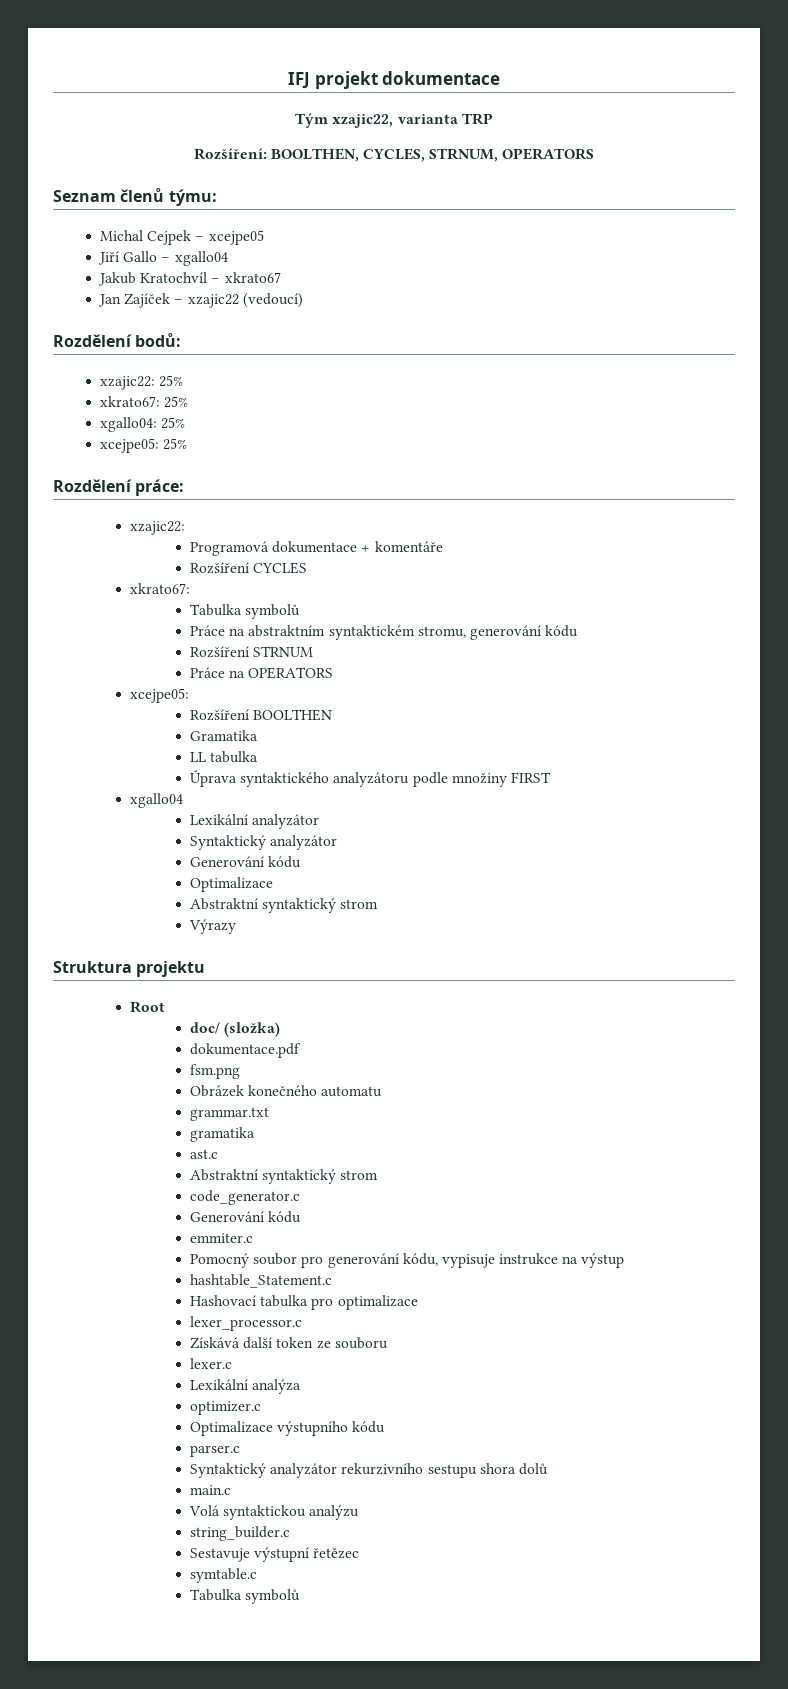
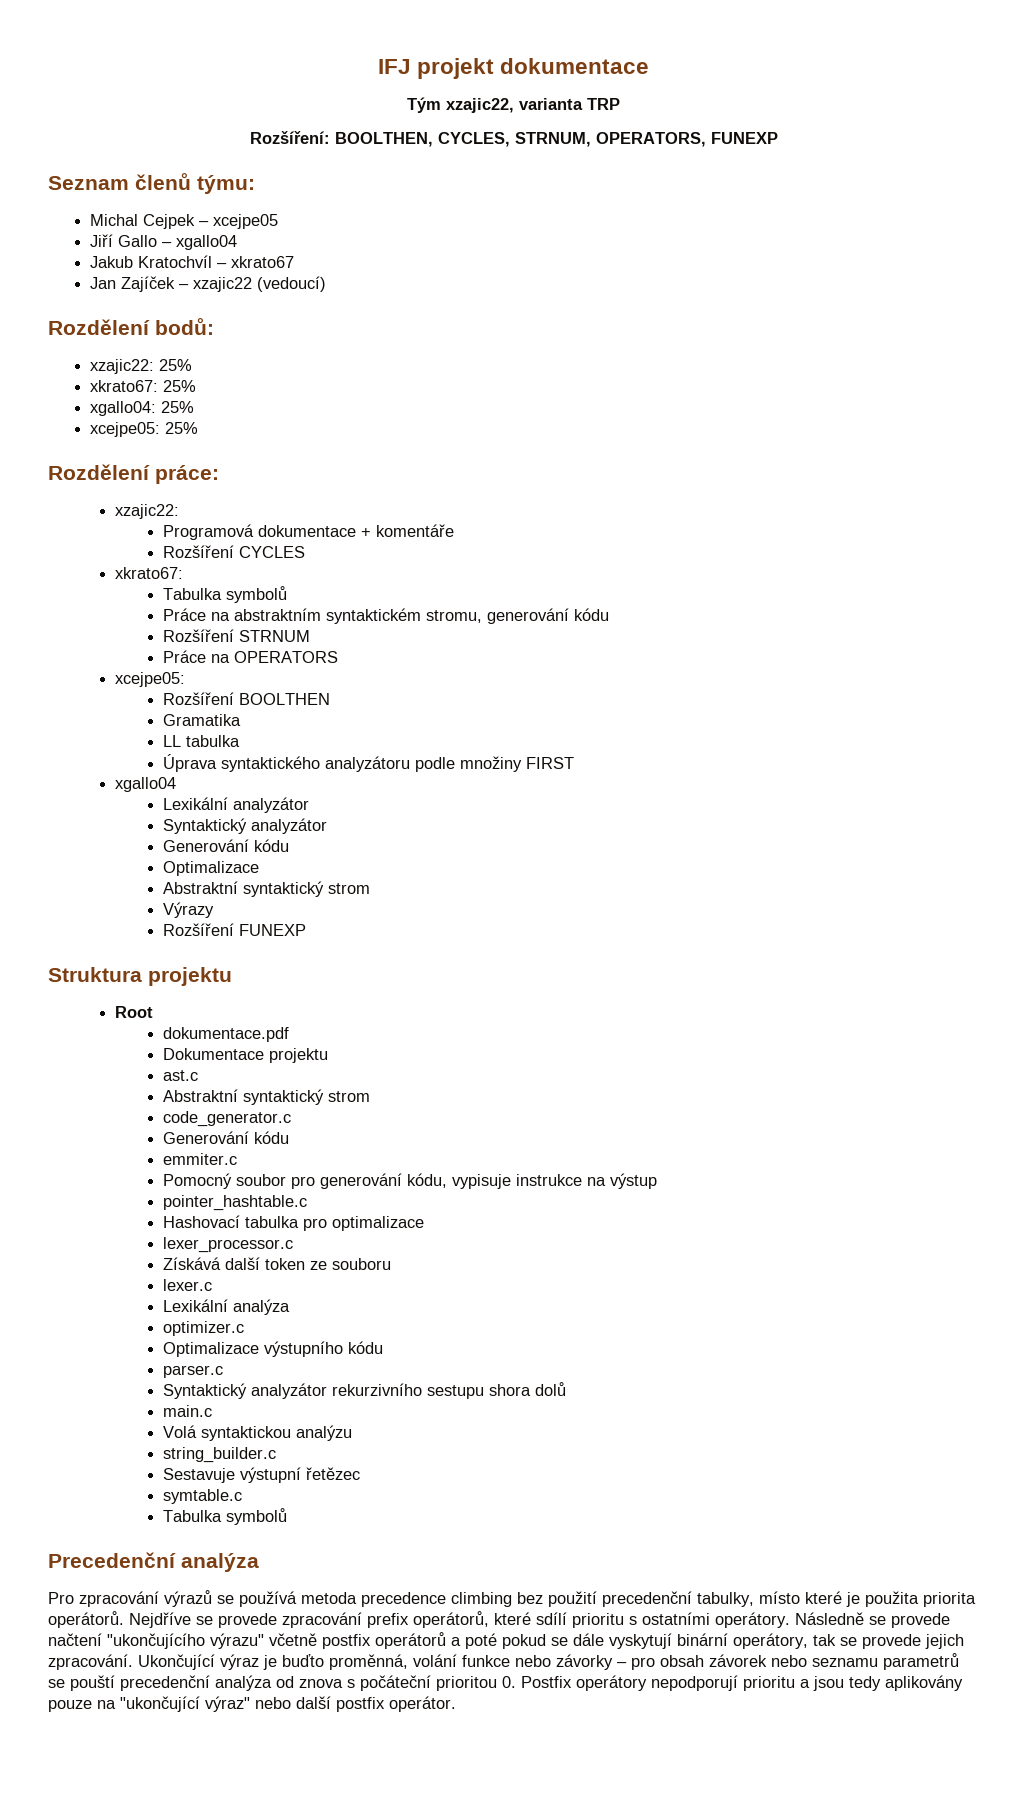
- Rozšíření: BOOLTHEN, CYCLES, STRNUM, OPERATORS
+ Rozšíření: BOOLTHEN, CYCLES, STRNUM, OPERATORS, FUNEXP
+ Rozšíření FUNEXP
- doc/ (složka)
- fsm.png
- Obrázek konečného automatu
- grammar.txt
- gramatika
+ Dokumentace projektu
- hashtable_Statement.c
+ pointer_hashtable.c
+ Precedenční analýza
+ Pro zpracování výrazů se používá metoda precedence climbing bez použití precedenční tabulky, místo které je použita priorita operátorů. Nejdříve se provede zpracování prefix operátorů, které sdílí prioritu s ostatními operátory. Následně se provede načtení "ukončujícího výrazu" včetně postfix operátorů a poté pokud se dále vyskytují binární operátory, tak se provede jejich zpracování. Ukončující výraz je buďto proměnná, volání funkce nebo závorky – pro obsah závorek nebo seznamu parametrů se pouští precedenční analýza od znova s počáteční prioritou 0. Postfix operátory nepodporují prioritu a jsou tedy aplikovány pouze na "ukončující výraz" nebo další postfix operátor.

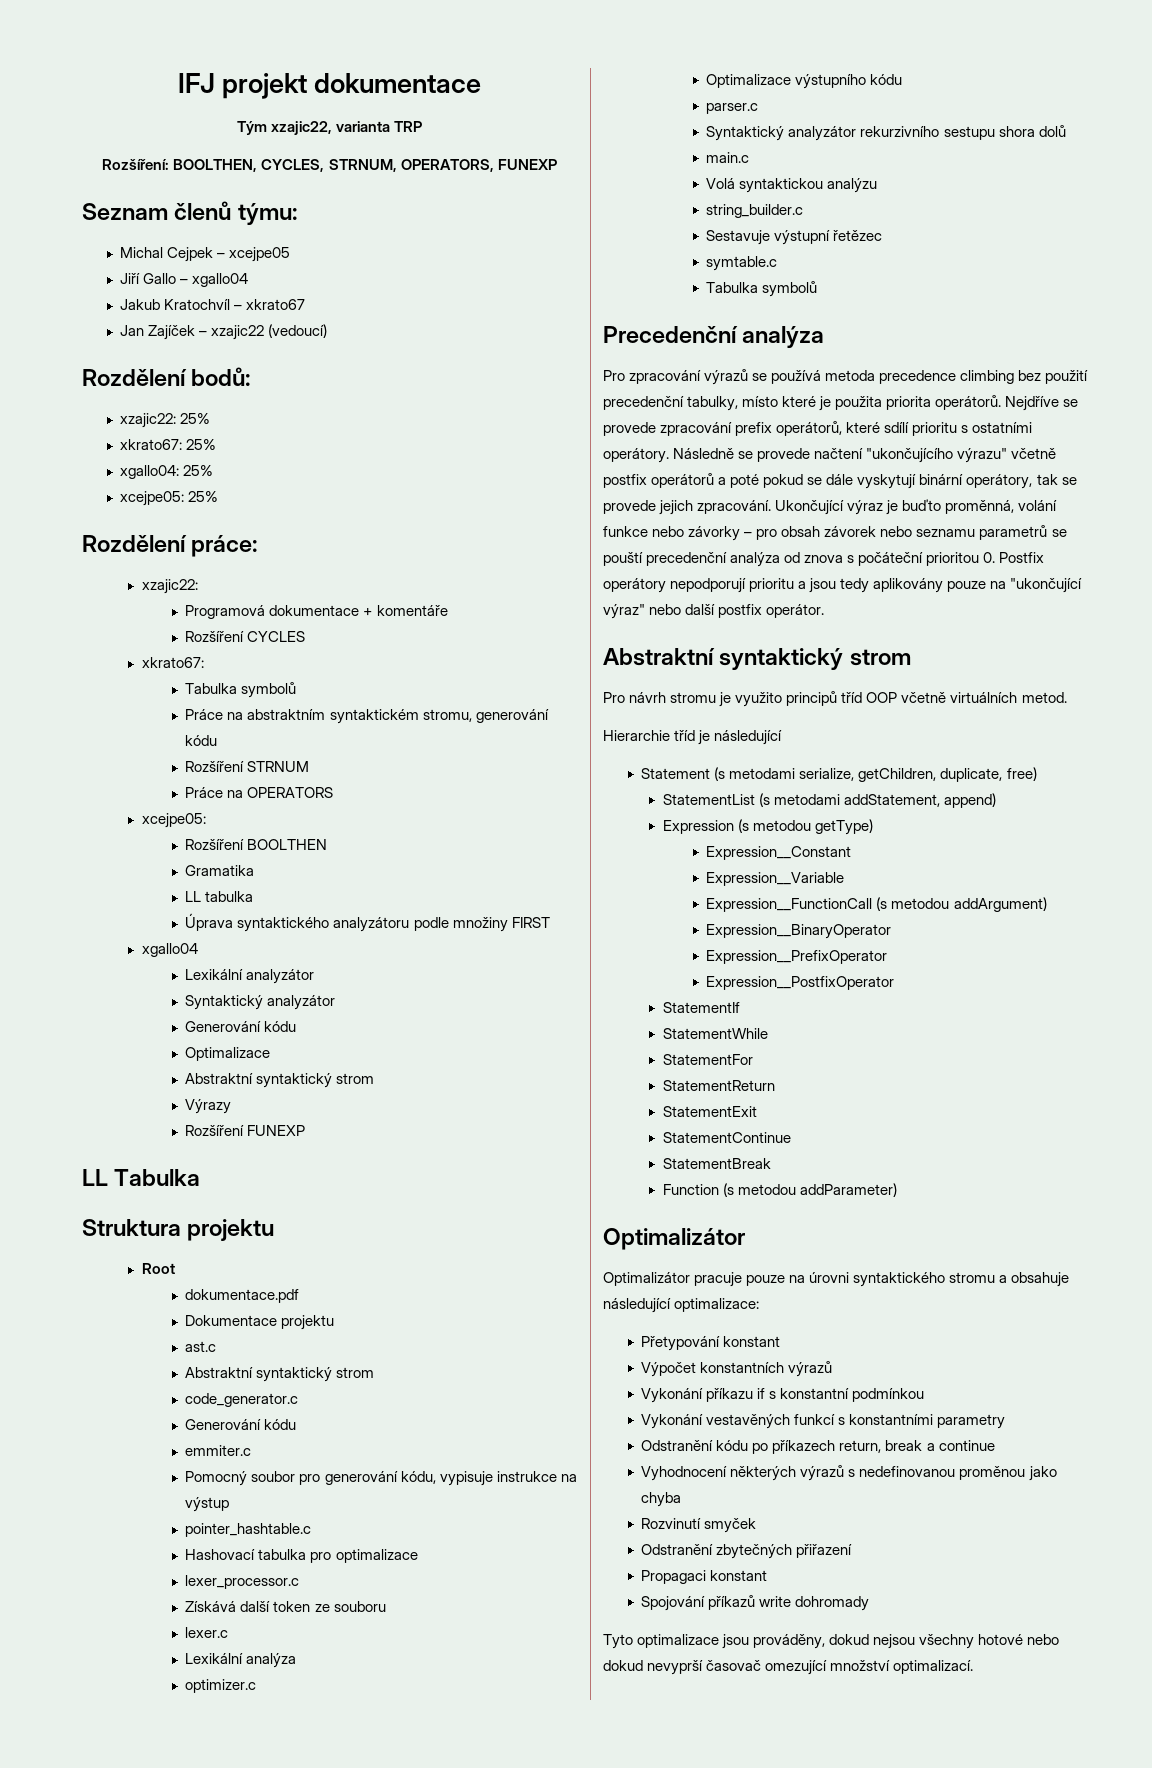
+ LL Tabulka
  Ukončující výraz je buďto proměnná, volání funkce nebo závorky – pro obsah závorek nebo seznamu parametrů se pouští precedenční analýza od znova s počáteční prioritou 0. Postfix operátory nepodporují prioritu a jsou tedy aplikovány pouze na "ukončující výraz" nebo další postfix operátor.
+ Abstraktní syntaktický strom
+ Pro návrh stromu je využito principů tříd OOP včetně virtuálních metod.
+ Hierarchie tříd je následující
+ Statement (s metodami serialize, getChildren, duplicate, free)
+ StatementList (s metodami addStatement, append)
+ Expression (s metodou getType)
+ Expression__Constant
+ Expression__Variable
+ Expression__FunctionCall (s metodou addArgument)
+ Expression__BinaryOperator
+ Expression__PrefixOperator
+ Expression__PostfixOperator
+ StatementIf
+ StatementWhile
+ StatementFor
+ StatementReturn
+ StatementExit
+ StatementContinue
+ StatementBreak
+ Function (s metodou addParameter)
+ Optimalizátor
+ Optimalizátor pracuje pouze na úrovni syntaktického stromu a obsahuje následující optimalizace:
+ Přetypování konstant
+ Výpočet konstantních výrazů
+ Vykonání příkazu if s konstantní podmínkou
+ Vykonání vestavěných funkcí s konstantními parametry
+ Odstranění kódu po příkazech return, break a continue
+ Vyhodnocení některých výrazů s nedefinovanou proměnou jako chyba
+ Rozvinutí smyček
+ Odstranění zbytečných přiřazení
+ Propagaci konstant
+ Spojování příkazů write dohromady
+ Tyto optimalizace jsou prováděny, dokud nejsou všechny hotové nebo dokud nevyprší časovač omezující množství optimalizací.

